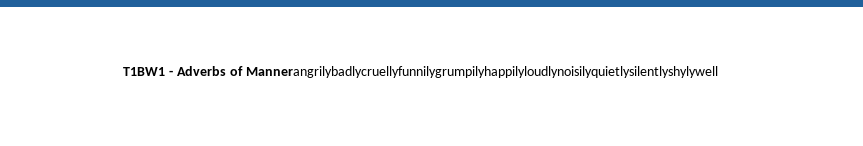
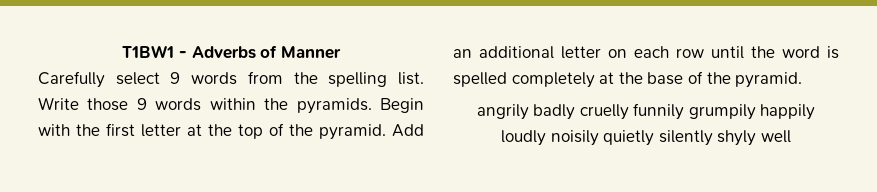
- T1BW1 - Adverbs of Mannerangrilybadlycruellyfunnilygrumpilyhappilyloudlynoisilyquietlysilentlyshylywell
+ T1BW1 - Adverbs of Manner
+ Carefully select 9 words from the spelling list. Write those 9 words within the pyramids. Begin with the first letter at the top of the pyramid. Add an additional letter on each row until the word is spelled completely at the base of the pyramid.
+ angrily badly cruelly funnily grumpily happily loudly noisily quietly silently shyly well

